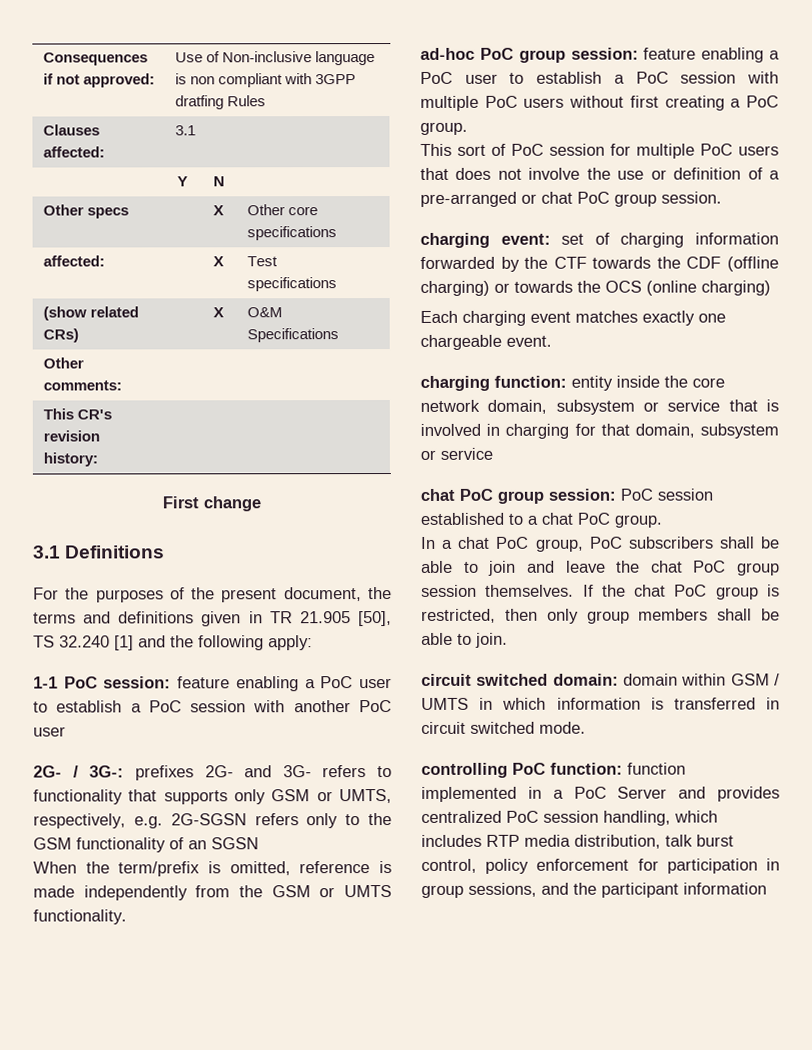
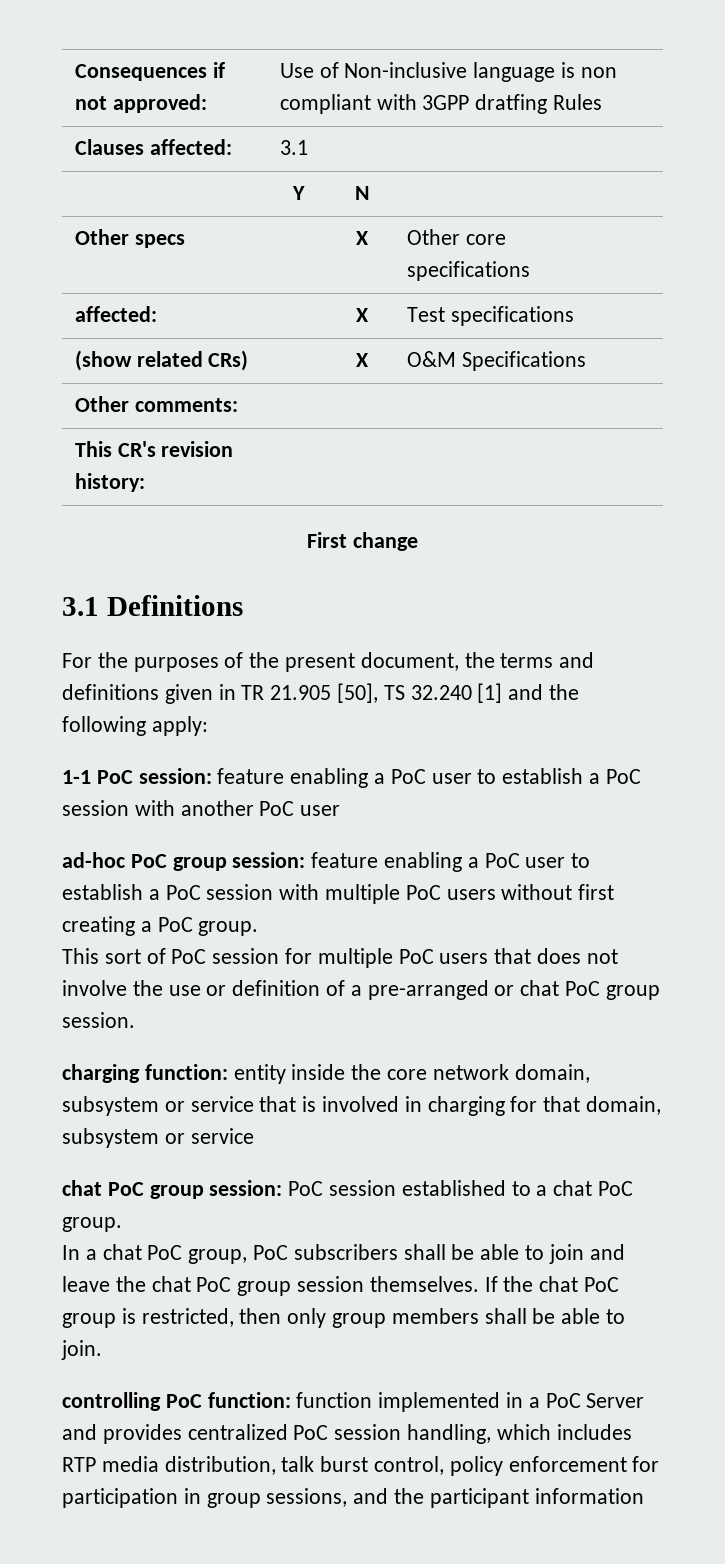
- 2G- / 3G-: prefixes 2G- and 3G- refers to functionality that supports only GSM or UMTS, respectively, e.g. 2G-SGSN refers only to the GSM functionality of an SGSN
- When the term/prefix is omitted, reference is made independently from the GSM or UMTS functionality.
- charging event: set of charging information forwarded by the CTF towards the CDF (offline charging) or towards the OCS (online charging)
- Each charging event matches exactly one chargeable event.
- circuit switched domain: domain within GSM / UMTS in which information is transferred in circuit switched mode.

